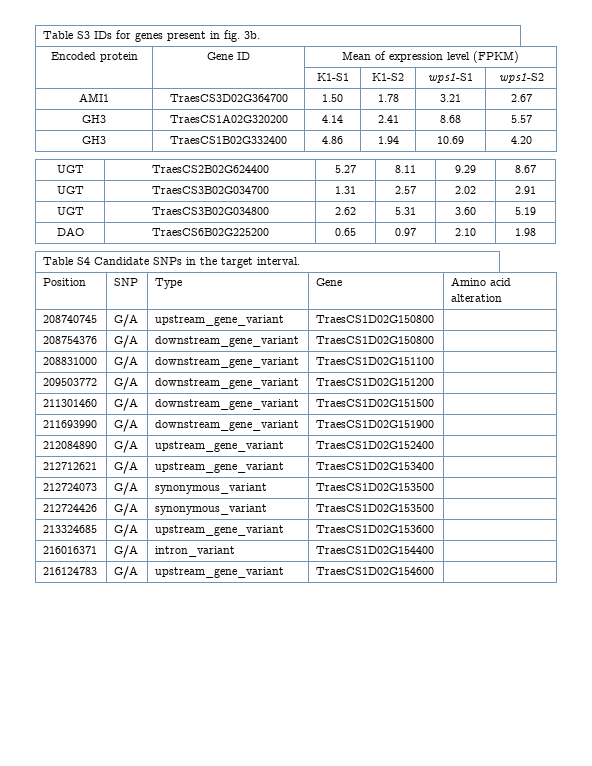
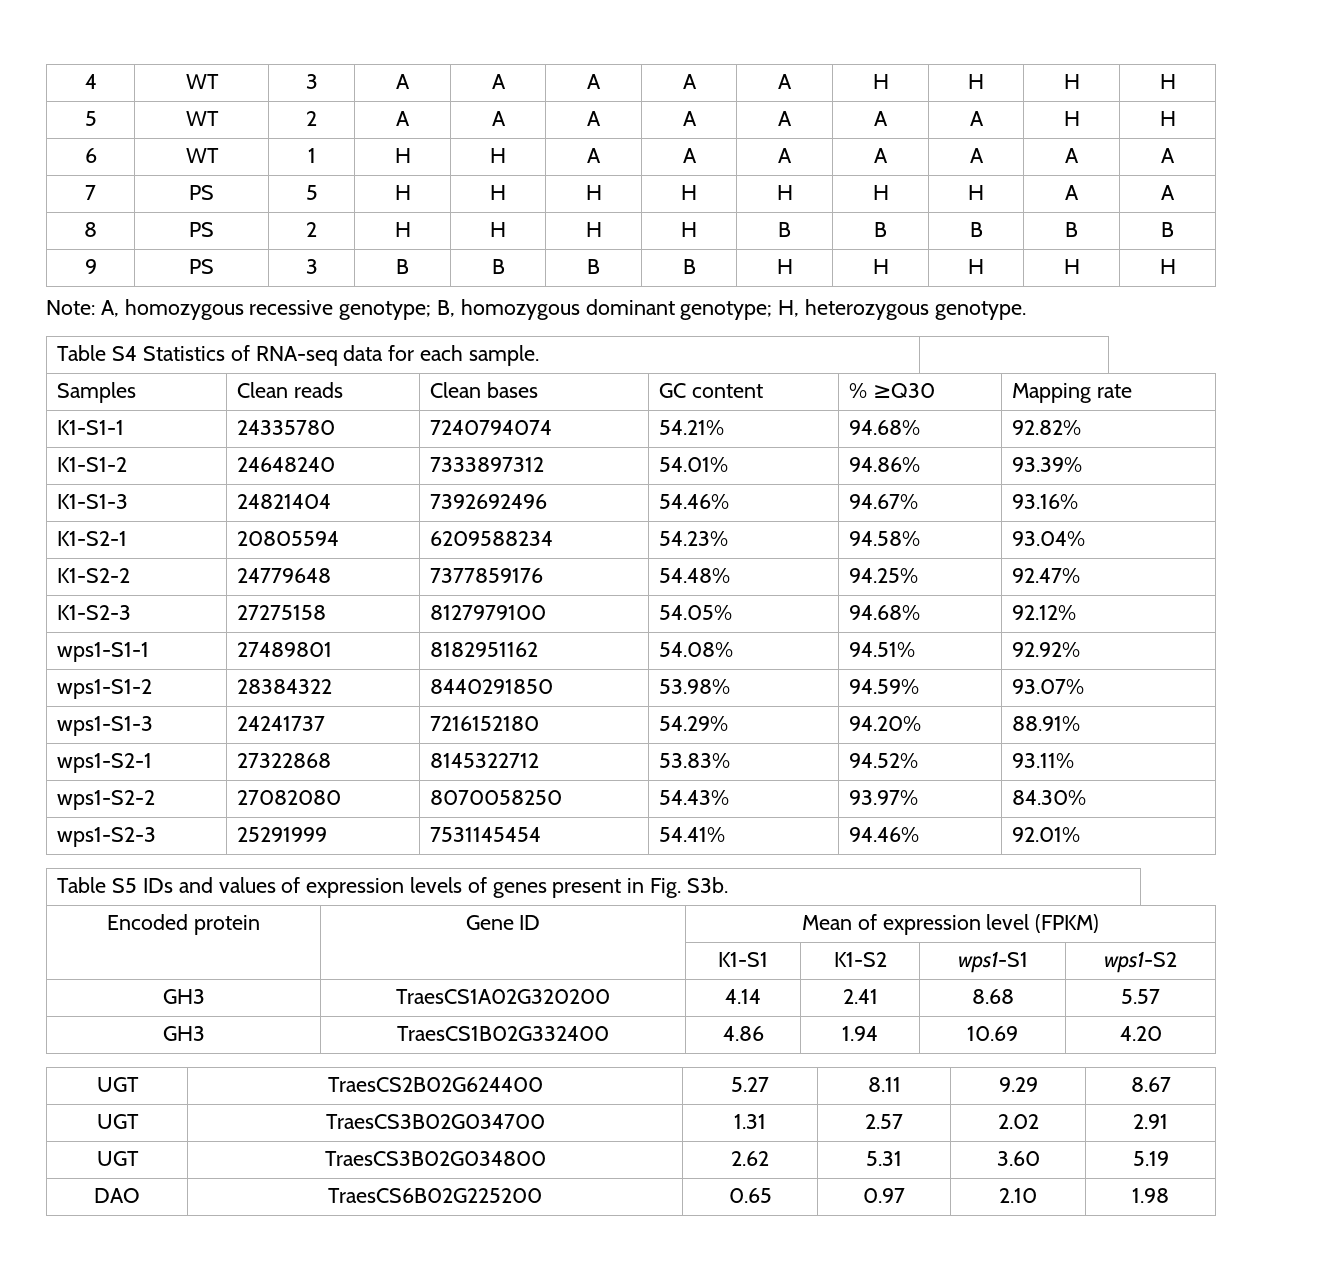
- Table S3 IDs for genes present in fig. 3b.
+ 4 | WT | 3 | A | A | A | A | A | H | H | H | H
+ 5 | WT | 2 | A | A | A | A | A | A | A | H | H
+ 6 | WT | 1 | H | H | A | A | A | A | A | A | A
+ 7 | PS | 5 | H | H | H | H | H | H | H | A | A
+ 8 | PS | 2 | H | H | H | H | B | B | B | B | B
+ 9 | PS | 3 | B | B | B | B | H | H | H | H | H
+ Note: A, homozygous recessive genotype; B, homozygous dominant genotype; H, heterozygous genotype.
+ Table S4 Statistics of RNA-seq data for each sample. |
+ Samples | Clean reads | Clean bases | GC content | % ≥Q30 | Mapping rate
+ K1-S1-1 | 24335780 | 7240794074 | 54.21% | 94.68% | 92.82%
+ K1-S1-2 | 24648240 | 7333897312 | 54.01% | 94.86% | 93.39%
+ K1-S1-3 | 24821404 | 7392692496 | 54.46% | 94.67% | 93.16%
+ K1-S2-1 | 20805594 | 6209588234 | 54.23% | 94.58% | 93.04%
+ K1-S2-2 | 24779648 | 7377859176 | 54.48% | 94.25% | 92.47%
+ K1-S2-3 | 27275158 | 8127979100 | 54.05% | 94.68% | 92.12%
+ wps1-S1-1 | 27489801 | 8182951162 | 54.08% | 94.51% | 92.92%
+ wps1-S1-2 | 28384322 | 8440291850 | 53.98% | 94.59% | 93.07%
+ wps1-S1-3 | 24241737 | 7216152180 | 54.29% | 94.20% | 88.91%
+ wps1-S2-1 | 27322868 | 8145322712 | 53.83% | 94.52% | 93.11%
+ wps1-S2-2 | 27082080 | 8070058250 | 54.43% | 93.97% | 84.30%
+ wps1-S2-3 | 25291999 | 7531145454 | 54.41% | 94.46% | 92.01%
+ Table S5 IDs and values of expression levels of genes present in Fig. S3b.
- AMI1 | TraesCS3D02G364700 | 1.50 | 1.78 | 3.21 | 2.67
- Table S4 Candidate SNPs in the target interval.
- Position | SNP | Type | Gene | Amino acid alteration
- 208740745 | G/A | upstream_gene_variant | TraesCS1D02G150800 |
- 208754376 | G/A | downstream_gene_variant | TraesCS1D02G150800 |
- 208831000 | G/A | downstream_gene_variant | TraesCS1D02G151100 |
- 209503772 | G/A | downstream_gene_variant | TraesCS1D02G151200 |
- 211301460 | G/A | downstream_gene_variant | TraesCS1D02G151500 |
- 211693990 | G/A | downstream_gene_variant | TraesCS1D02G151900 |
- 212084890 | G/A | upstream_gene_variant | TraesCS1D02G152400 |
- 212712621 | G/A | upstream_gene_variant | TraesCS1D02G153400 |
- 212724073 | G/A | synonymous_variant | TraesCS1D02G153500 |
- 212724426 | G/A | synonymous_variant | TraesCS1D02G153500 |
- 213324685 | G/A | upstream_gene_variant | TraesCS1D02G153600 |
- 216016371 | G/A | intron_variant | TraesCS1D02G154400 |
- 216124783 | G/A | upstream_gene_variant | TraesCS1D02G154600 |

